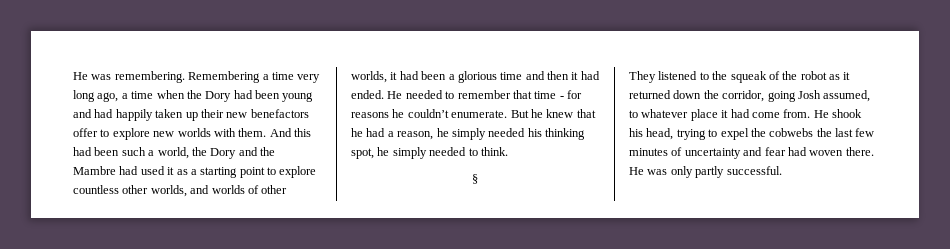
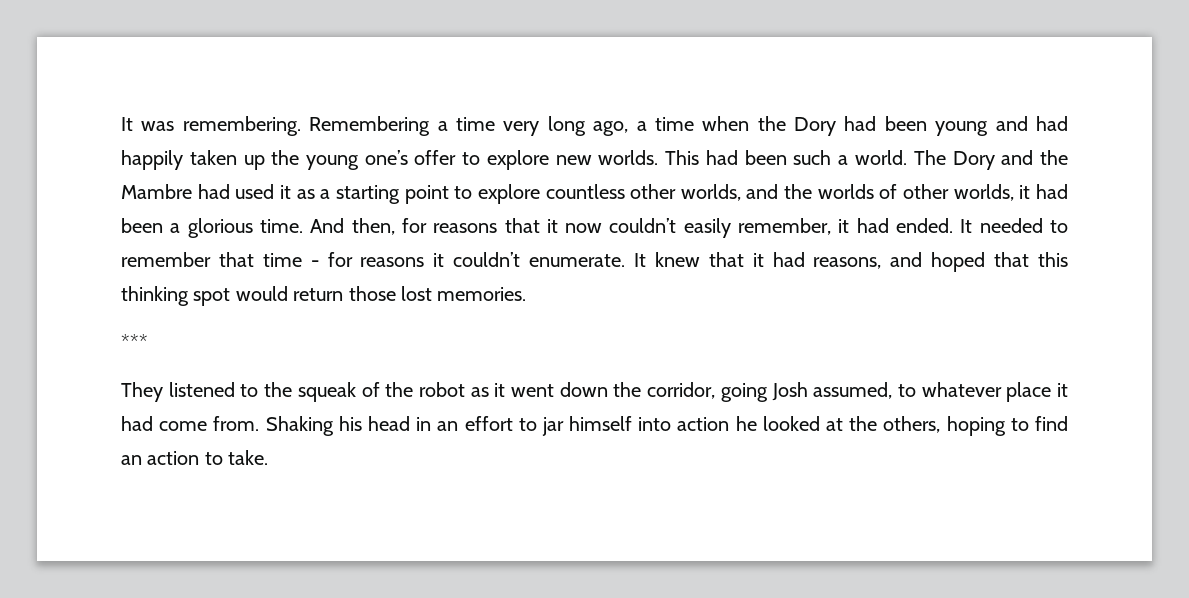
- He was remembering.
+ It was remembering.
- Remembering a time very long ago, a time when the Dory had been young and had happily taken up their new benefactors offer to explore new worlds with them. And this had been such a world, the Dory and the Mambre had used it as a starting point to explore countless other worlds, and worlds of other worlds, it had been a glorious time and then it had ended.
+ Remembering a time very long ago, a time when the Dory had been young and had happily taken up the young one’s offer to explore new worlds. This had been such a world. The Dory and the Mambre had used it as a starting point to explore countless other worlds, and the worlds of other worlds, it had been a glorious time. And then, for reasons that it now couldn’t easily remember, it had ended.
- He needed to remember that time - for reasons he couldn’t enumerate.
+ It needed to remember that time - for reasons it couldn’t enumerate.
- But he knew that he had a reason, he simply needed his thinking spot, he simply needed to think.
- §
+ It knew that it had reasons, and hoped that this thinking spot would return those lost memories.
+ ***
- They listened to the squeak of the robot as it returned down the corridor, going Josh assumed, to whatever place it had come from.
+ They listened to the squeak of the robot as it went down the corridor, going Josh assumed, to whatever place it had come from.
- He shook his head, trying to expel the cobwebs the last few minutes of uncertainty and fear had woven there. He was only partly successful.
+ Shaking his head in an effort to jar himself into action he looked at the others, hoping to find an action to take.

